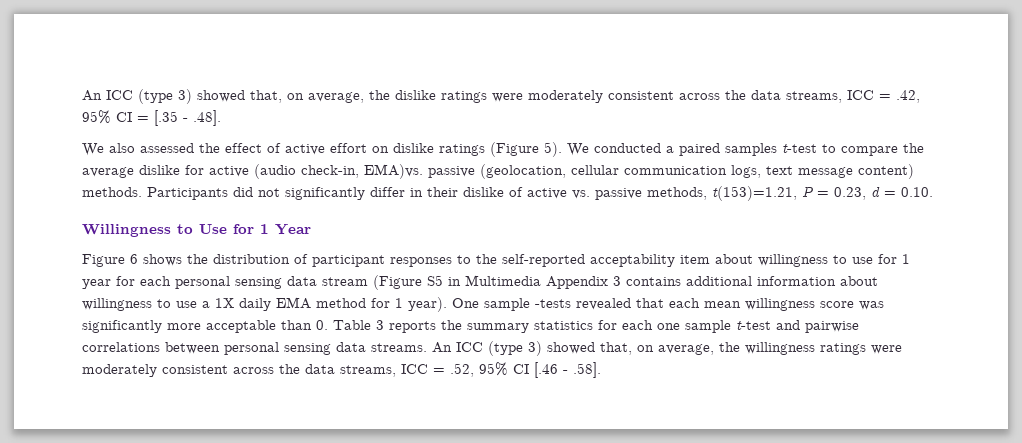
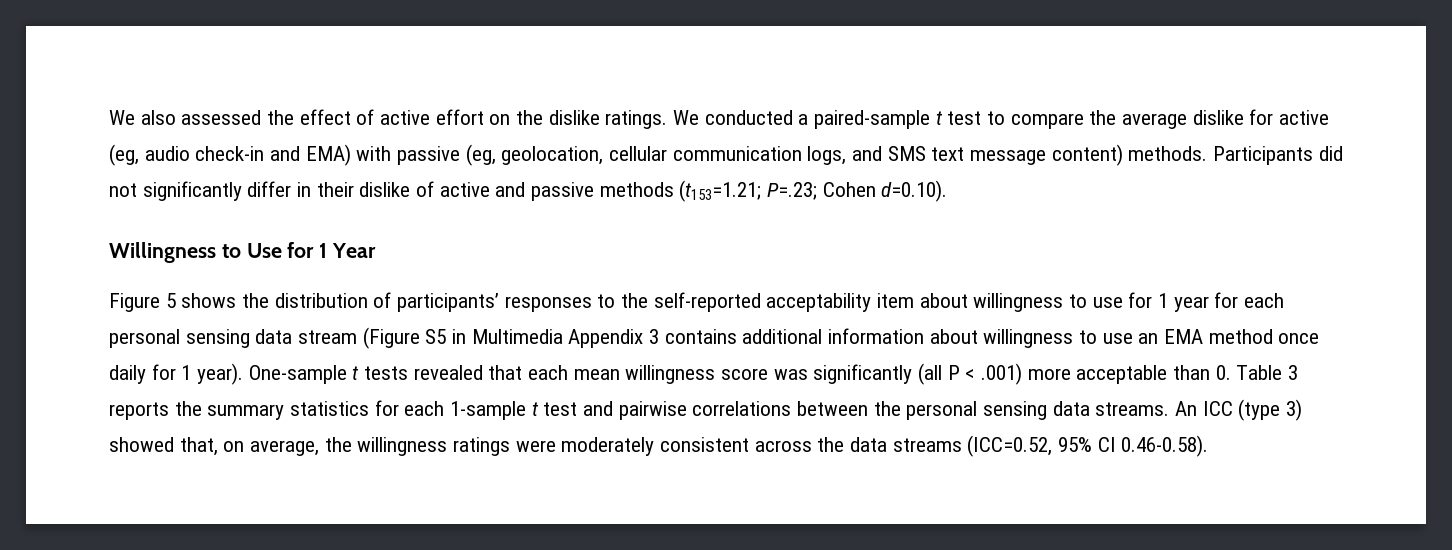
- An ICC (type 3) showed that, on average, the dislike ratings were moderately consistent across the data streams, ICC = .42, 95% CI = [.35 - .48].
- We also assessed the effect of active effort on dislike ratings (Figure 5). We conducted a paired samples t-test to compare the average dislike for active (audio check-in, EMA)vs. passive (geolocation, cellular communication logs, text message content) methods.
+ We also assessed the effect of active effort on the dislike ratings. We conducted a paired-sample t test to compare the average dislike for active (eg, audio check-in and EMA) with passive (eg, geolocation, cellular communication logs, and SMS text message content) methods.
- Participants did not significantly differ in their dislike of active vs. passive methods, t(153)=1.21, P = 0.23, d = 0.10.
+ Participants did not significantly differ in their dislike of active and passive methods (t153=1.21; P=.23; Cohen d=0.10).
- Figure 6 shows the distribution of participant responses to the self-reported acceptability item about willingness to use for 1 year for each personal sensing data stream (Figure S5 in Multimedia Appendix 3 contains additional information about willingness to use a 1X daily EMA method for 1 year). One sample -tests revealed that each mean willingness score was significantly more acceptable than 0. Table 3 reports the summary statistics for each one sample t-test and pairwise correlations between personal sensing data streams.
+ Figure 5 shows the distribution of participants’ responses to the self-reported acceptability item about willingness to use for 1 year for each personal sensing data stream (Figure S5 in Multimedia Appendix 3 contains additional information about willingness to use an EMA method once daily for 1 year). One-sample t tests revealed that each mean willingness score was significantly (all P < .001) more acceptable than 0. Table 3 reports the summary statistics for each 1-sample t test and pairwise correlations between the personal sensing data streams.
- An ICC (type 3) showed that, on average, the willingness ratings were moderately consistent across the data streams, ICC = .52, 95% CI [.46 - .58].
+ An ICC (type 3) showed that, on average, the willingness ratings were moderately consistent across the data streams (ICC=0.52, 95% CI 0.46-0.58).

